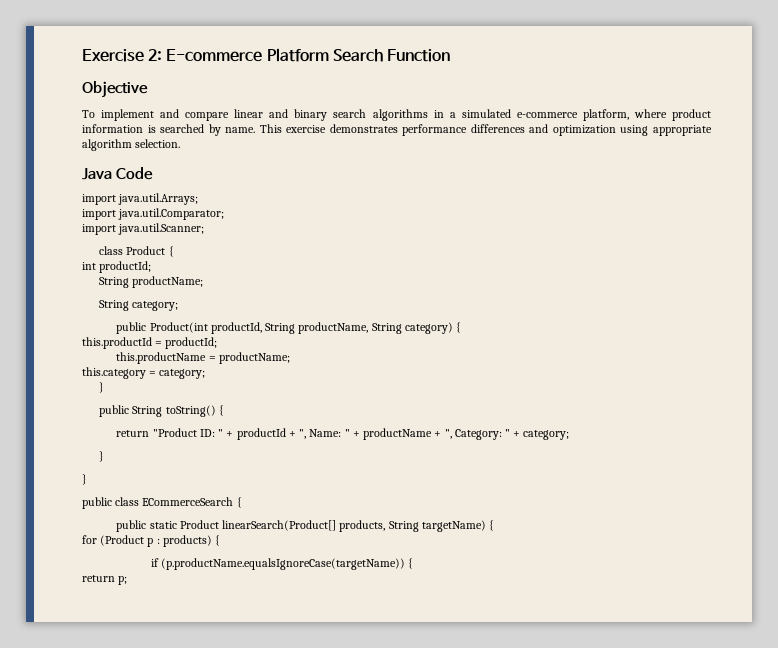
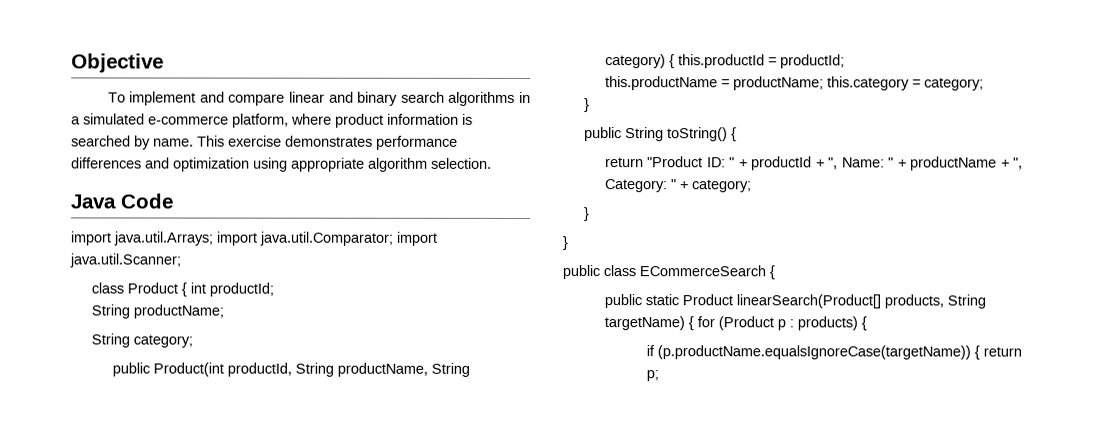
- Exercise 2: E-commerce Platform Search Function
- import java.util.Arrays;
- import java.util.Comparator;
- import java.util.Scanner;
+ import java.util.Arrays; import java.util.Comparator; import java.util.Scanner;
- class Product {
- int productId;
+ class Product { int productId;
- public Product(int productId, String productName, String category) {
- this.productId = productId;
+ public Product(int productId, String productName, String category) { this.productId = productId;
- this.productName = productName;
- this.category = category;
+ this.productName = productName; this.category = category;
- public static Product linearSearch(Product[] products, String targetName) {
- for (Product p : products) {
+ public static Product linearSearch(Product[] products, String targetName) { for (Product p : products) {
- if (p.productName.equalsIgnoreCase(targetName)) {
- return p;
+ if (p.productName.equalsIgnoreCase(targetName)) { return p;

